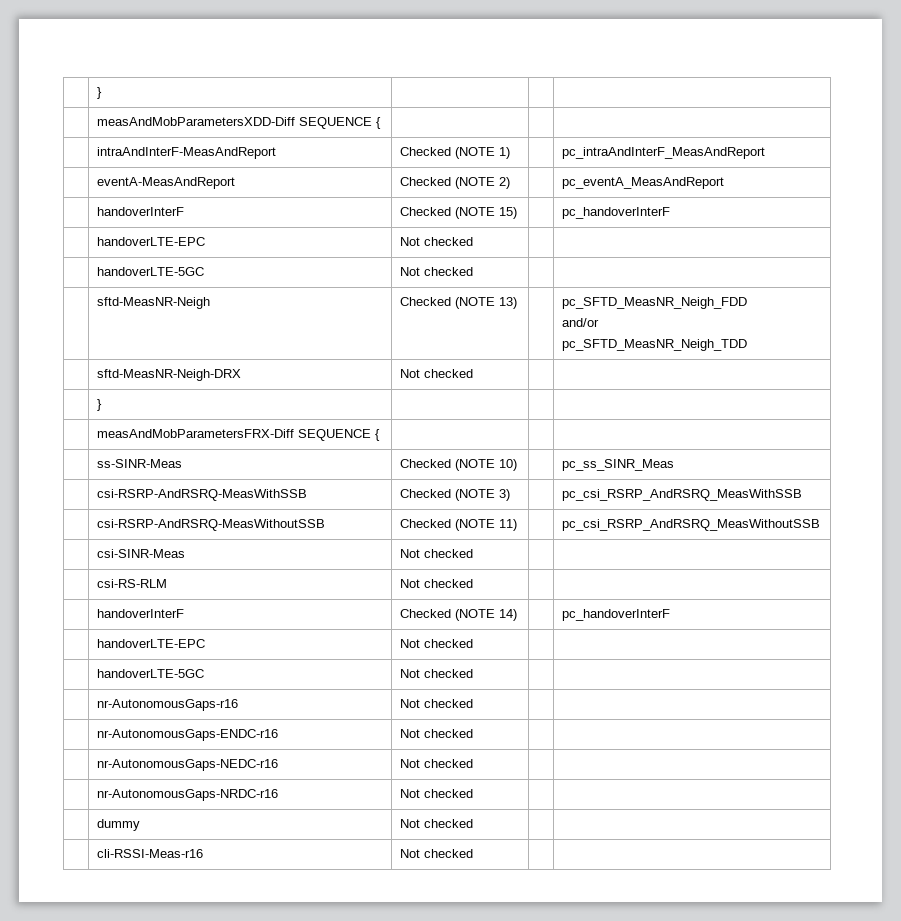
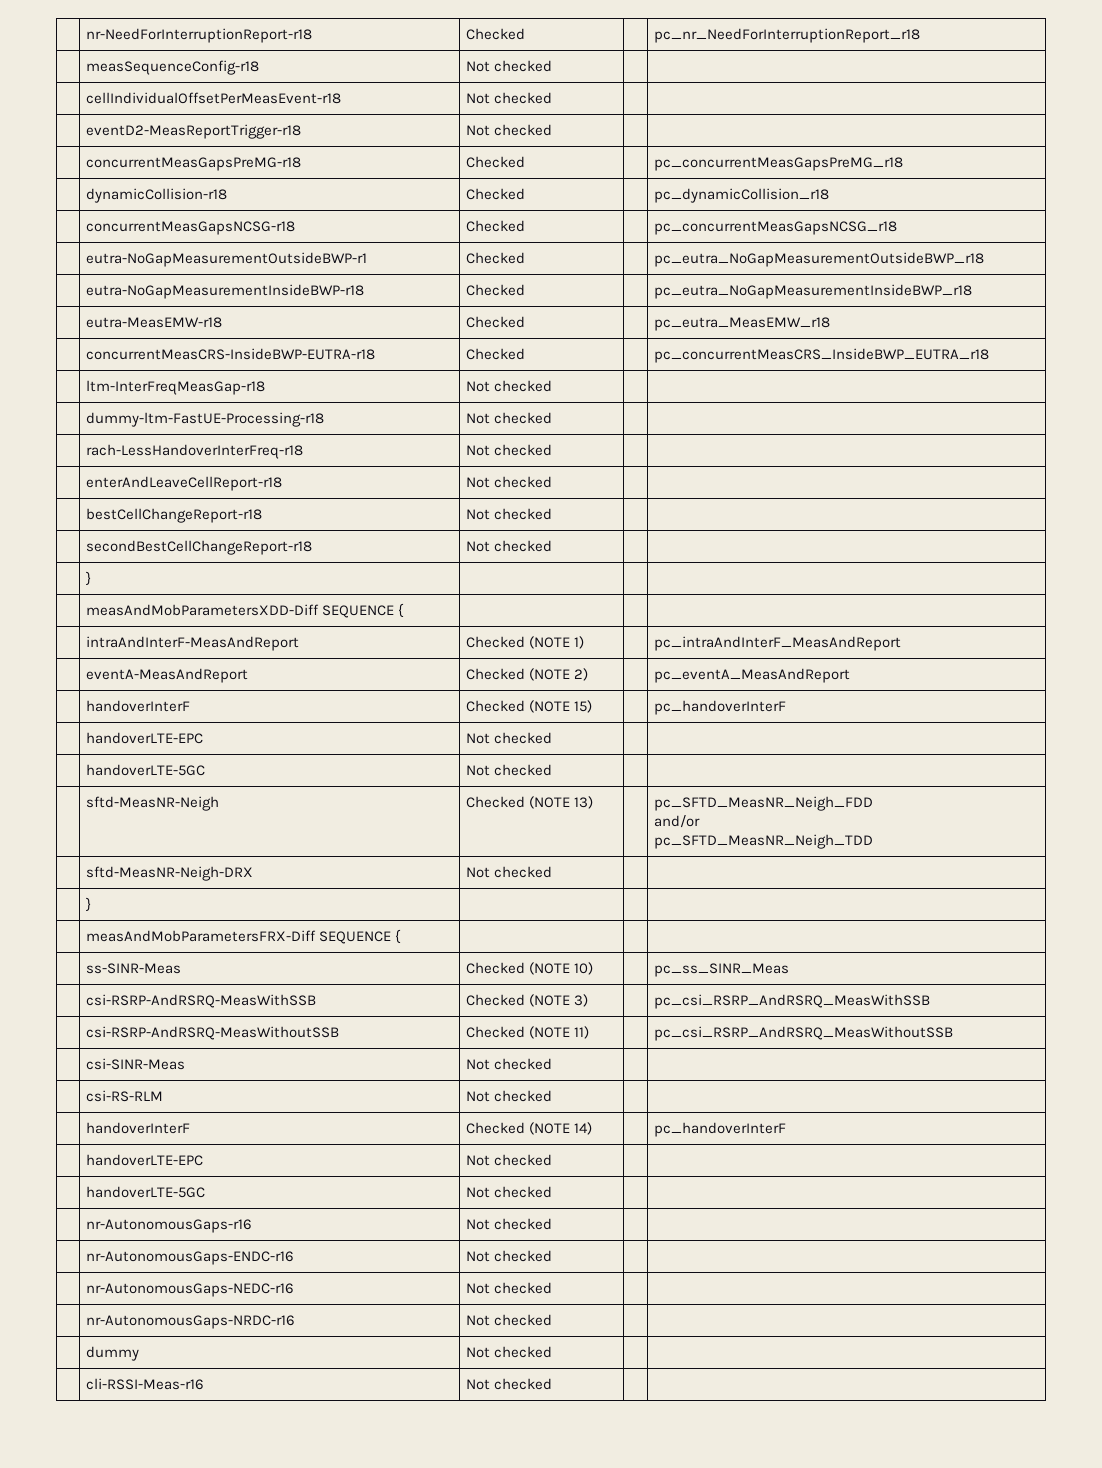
+ | nr-NeedForInterruptionReport-r18 | Checked | | pc_nr_NeedForInterruptionReport_r18
+ | measSequenceConfig-r18 | Not checked | |
+ | cellIndividualOffsetPerMeasEvent-r18 | Not checked | |
+ | eventD2-MeasReportTrigger-r18 | Not checked | |
+ | concurrentMeasGapsPreMG-r18 | Checked | | pc_concurrentMeasGapsPreMG_r18
+ | dynamicCollision-r18 | Checked | | pc_dynamicCollision_r18
+ | concurrentMeasGapsNCSG-r18 | Checked | | pc_concurrentMeasGapsNCSG_r18
+ | eutra-NoGapMeasurementOutsideBWP-r1 | Checked | | pc_eutra_NoGapMeasurementOutsideBWP_r18
+ | eutra-NoGapMeasurementInsideBWP-r18 | Checked | | pc_eutra_NoGapMeasurementInsideBWP_r18
+ | eutra-MeasEMW-r18 | Checked | | pc_eutra_MeasEMW_r18
+ | concurrentMeasCRS-InsideBWP-EUTRA-r18 | Checked | | pc_concurrentMeasCRS_InsideBWP_EUTRA_r18
+ | ltm-InterFreqMeasGap-r18 | Not checked | |
+ | dummy-ltm-FastUE-Processing-r18 | Not checked | |
+ | rach-LessHandoverInterFreq-r18 | Not checked | |
+ | enterAndLeaveCellReport-r18 | Not checked | |
+ | bestCellChangeReport-r18 | Not checked | |
+ | secondBestCellChangeReport-r18 | Not checked | |

